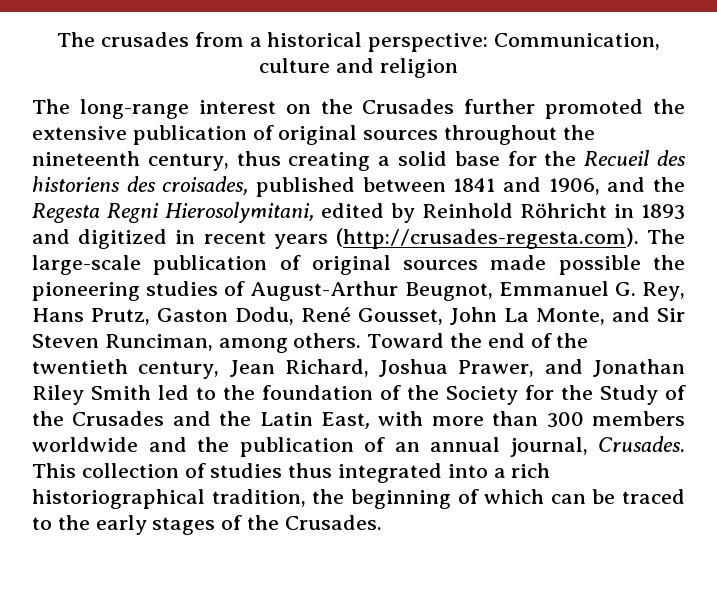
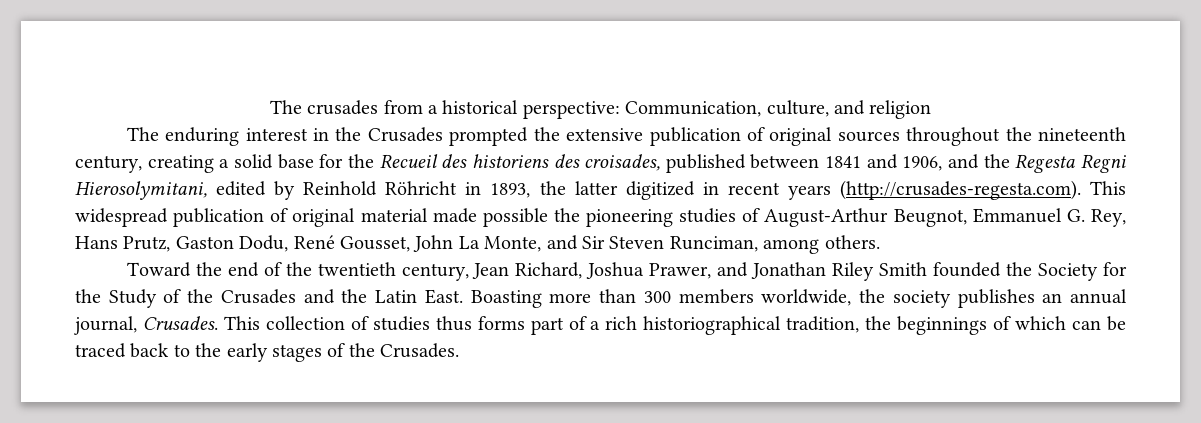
- The crusades from a historical perspective: Communication, culture and religion
+ The crusades from a historical perspective: Communication, culture, and religion
- The long-range interest on the Crusades further promoted the extensive publication of original sources throughout the nineteenth century, thus creating a solid base for the Recueil des historiens des croisades, published between 1841 and 1906, and the Regesta Regni Hierosolymitani, edited by Reinhold Röhricht in 1893 and digitized in recent years (http://crusades-regesta.com). The large-scale publication of original sources made possible the pioneering studies of August-Arthur Beugnot, Emmanuel G. Rey, Hans Prutz, Gaston Dodu, René Gousset, John La Monte, and Sir Steven Runciman, among others. Toward the end of the twentieth century, Jean Richard, Joshua Prawer, and Jonathan Riley Smith led to the foundation of the Society for the Study of the Crusades and the Latin East, with more than 300 members worldwide and the publication of an annual journal, Crusades.
+ The enduring interest in the Crusades prompted the extensive publication of original sources throughout the nineteenth century, creating a solid base for the Recueil des historiens des croisades, published between 1841 and 1906, and the Regesta Regni Hierosolymitani, edited by Reinhold Röhricht in 1893, the latter digitized in recent years (http://crusades-regesta.com). This widespread publication of original material made possible the pioneering studies of August-Arthur Beugnot, Emmanuel G. Rey, Hans Prutz, Gaston Dodu, René Gousset, John La Monte, and Sir Steven Runciman, among others.
+ Toward the end of the twentieth century, Jean Richard, Joshua Prawer, and Jonathan Riley Smith founded the Society for the Study of the Crusades and the Latin East. Boasting more than 300 members worldwide, the society publishes an annual journal, Crusades.
- This collection of studies thus integrated into a rich historiographical tradition, the beginning of which can be traced to the early stages of the Crusades.
+ This collection of studies thus forms part of a rich historiographical tradition, the beginnings of which can be traced back to the early stages of the Crusades.

